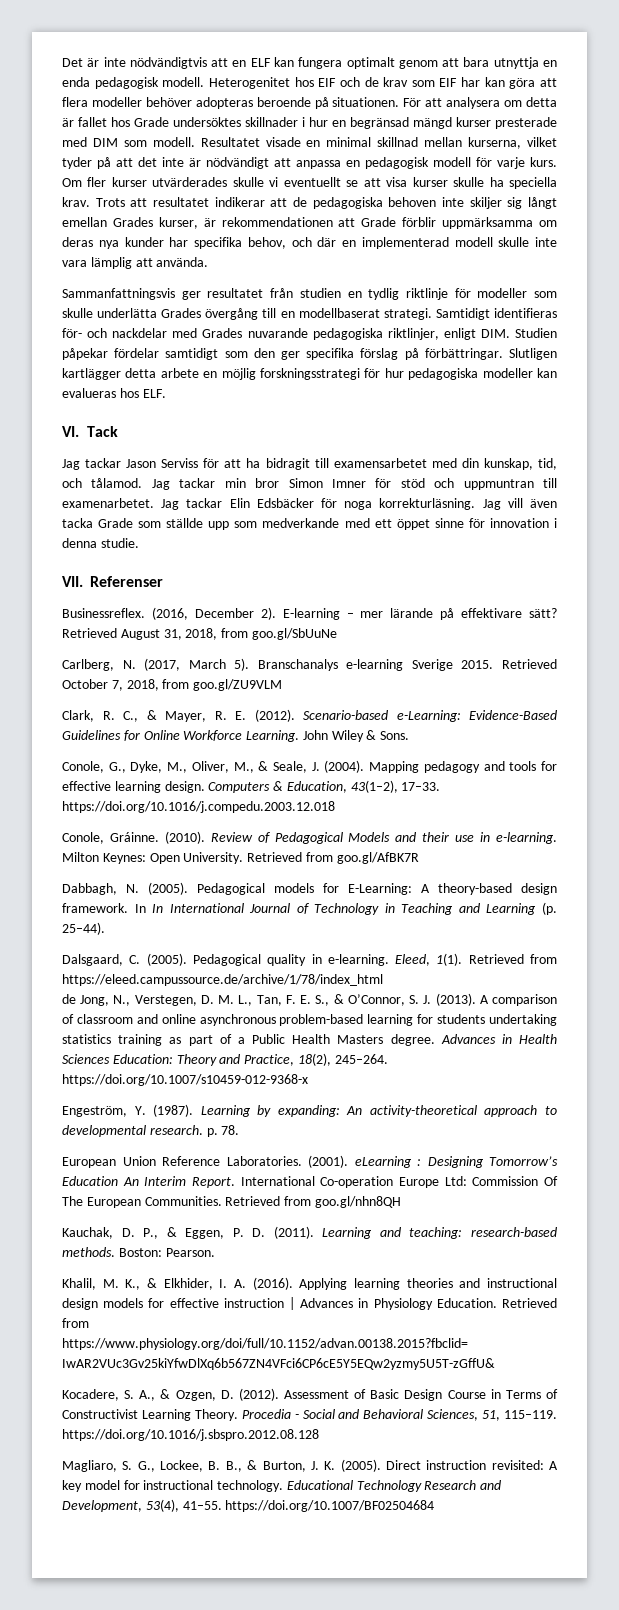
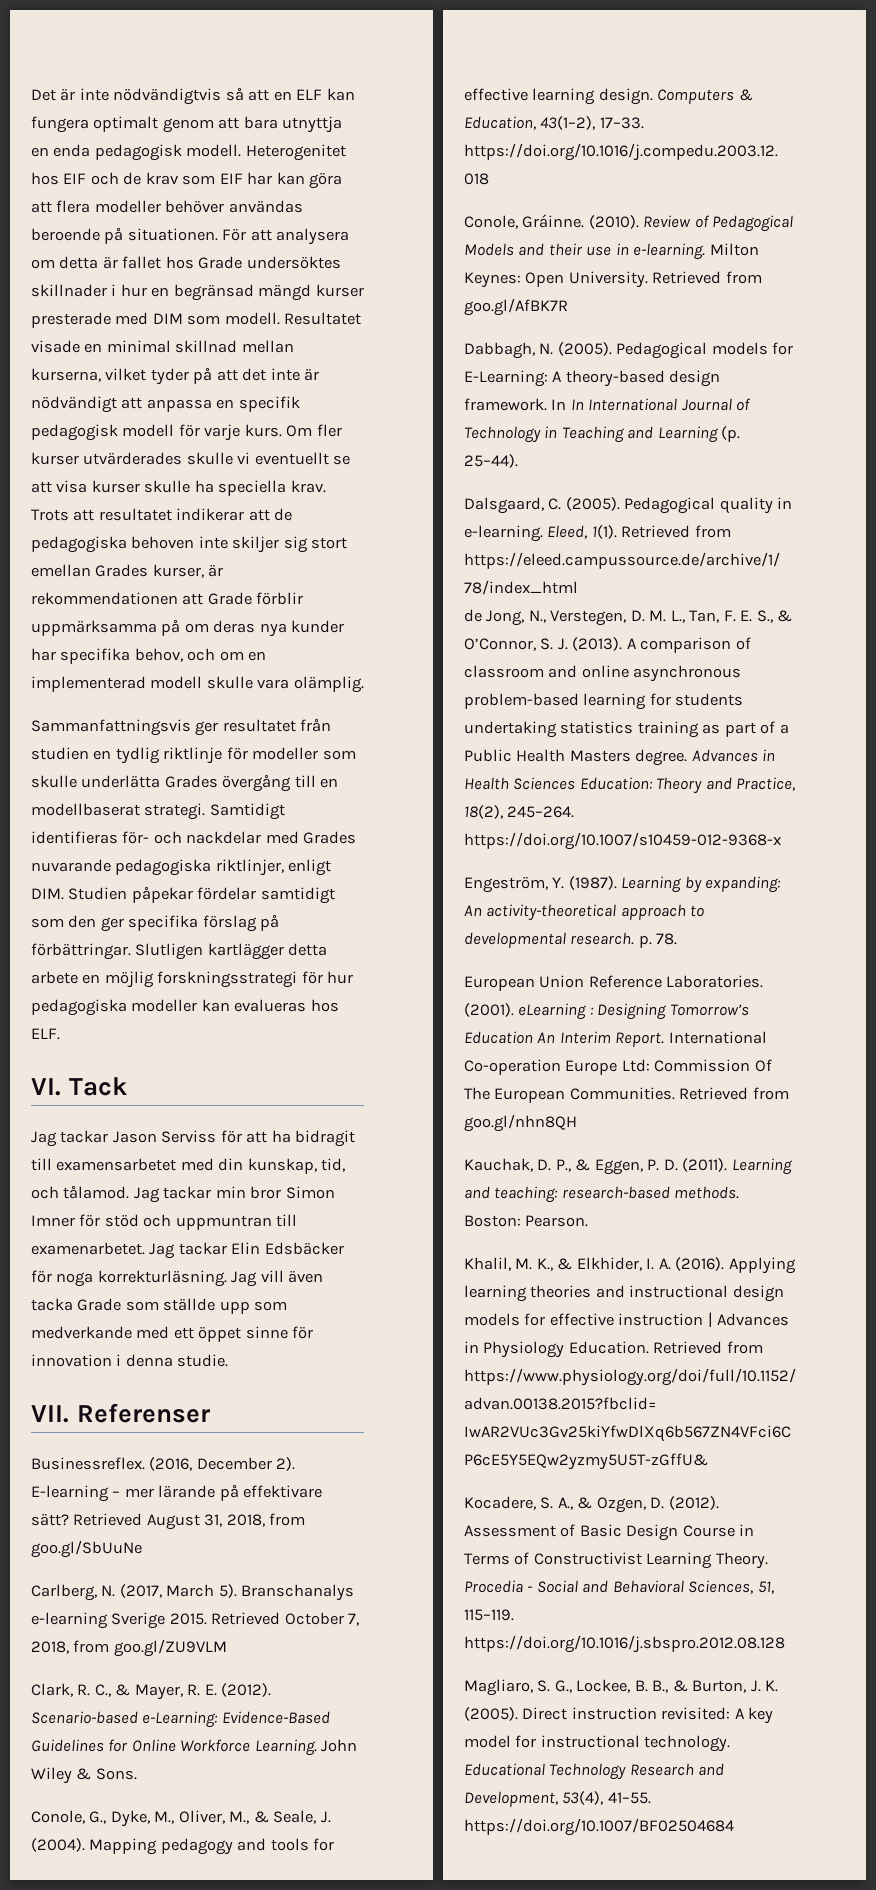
- Det är inte nödvändigtvis att en ELF kan fungera optimalt genom att bara utnyttja en enda pedagogisk modell.
+ Det är inte nödvändigtvis så att en ELF kan fungera optimalt genom att bara utnyttja en enda pedagogisk modell.
- Heterogenitet hos EIF och de krav som EIF har kan göra att flera modeller behöver adopteras beroende på situationen.
+ Heterogenitet hos EIF och de krav som EIF har kan göra att flera modeller behöver användas beroende på situationen.
- Resultatet visade en minimal skillnad mellan kurserna, vilket tyder på att det inte är nödvändigt att anpassa en pedagogisk modell för varje kurs.
+ Resultatet visade en minimal skillnad mellan kurserna, vilket tyder på att det inte är nödvändigt att anpassa en specifik pedagogisk modell för varje kurs.
- Trots att resultatet indikerar att de pedagogiska behoven inte skiljer sig långt emellan Grades kurser, är rekommendationen att Grade förblir uppmärksamma om deras nya kunder har specifika behov, och där en implementerad modell skulle inte vara lämplig att använda.
+ Trots att resultatet indikerar att de pedagogiska behoven inte skiljer sig stort emellan Grades kurser, är rekommendationen att Grade förblir uppmärksamma på om deras nya kunder har specifika behov, och om en implementerad modell skulle vara olämplig.

